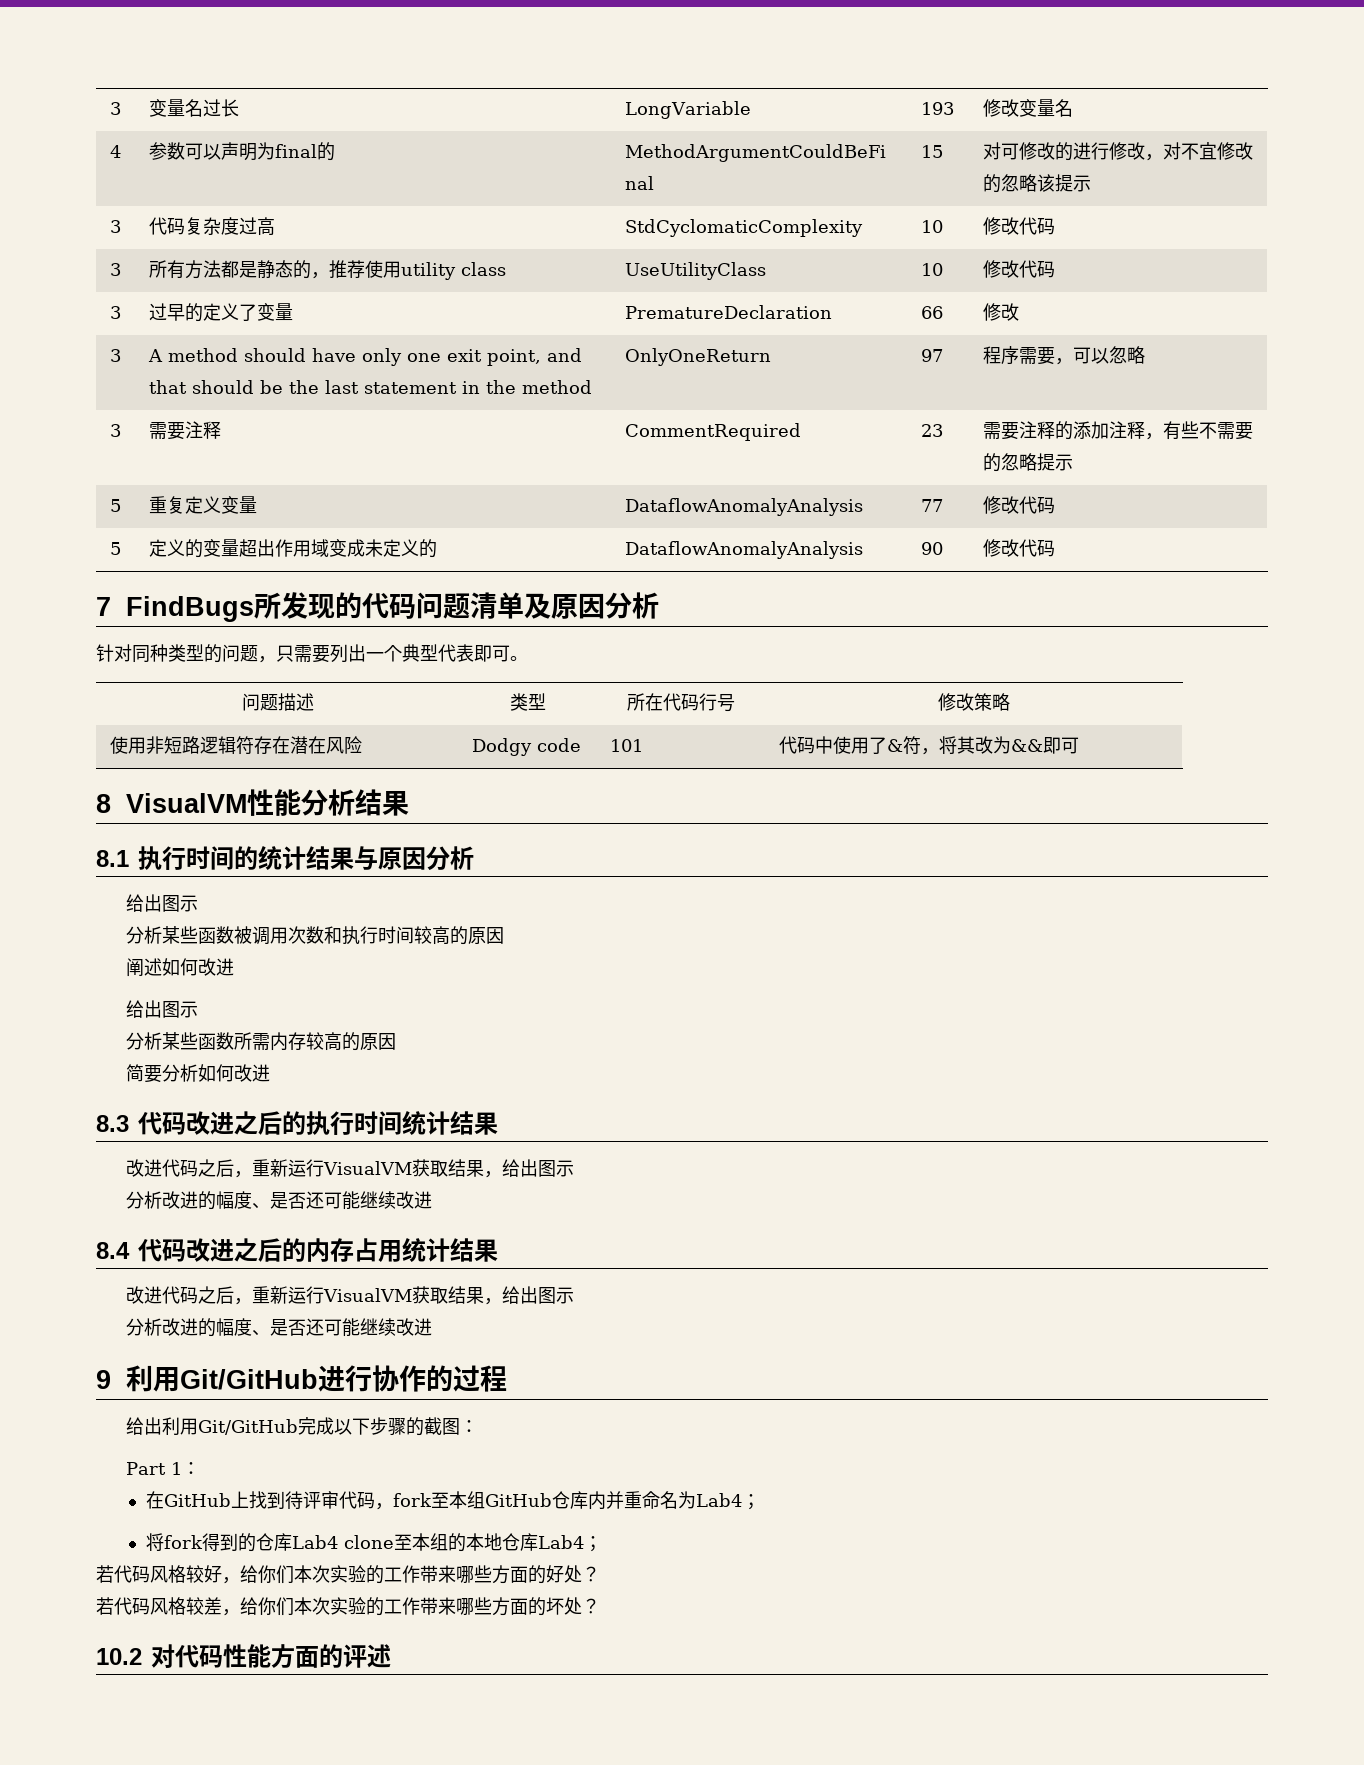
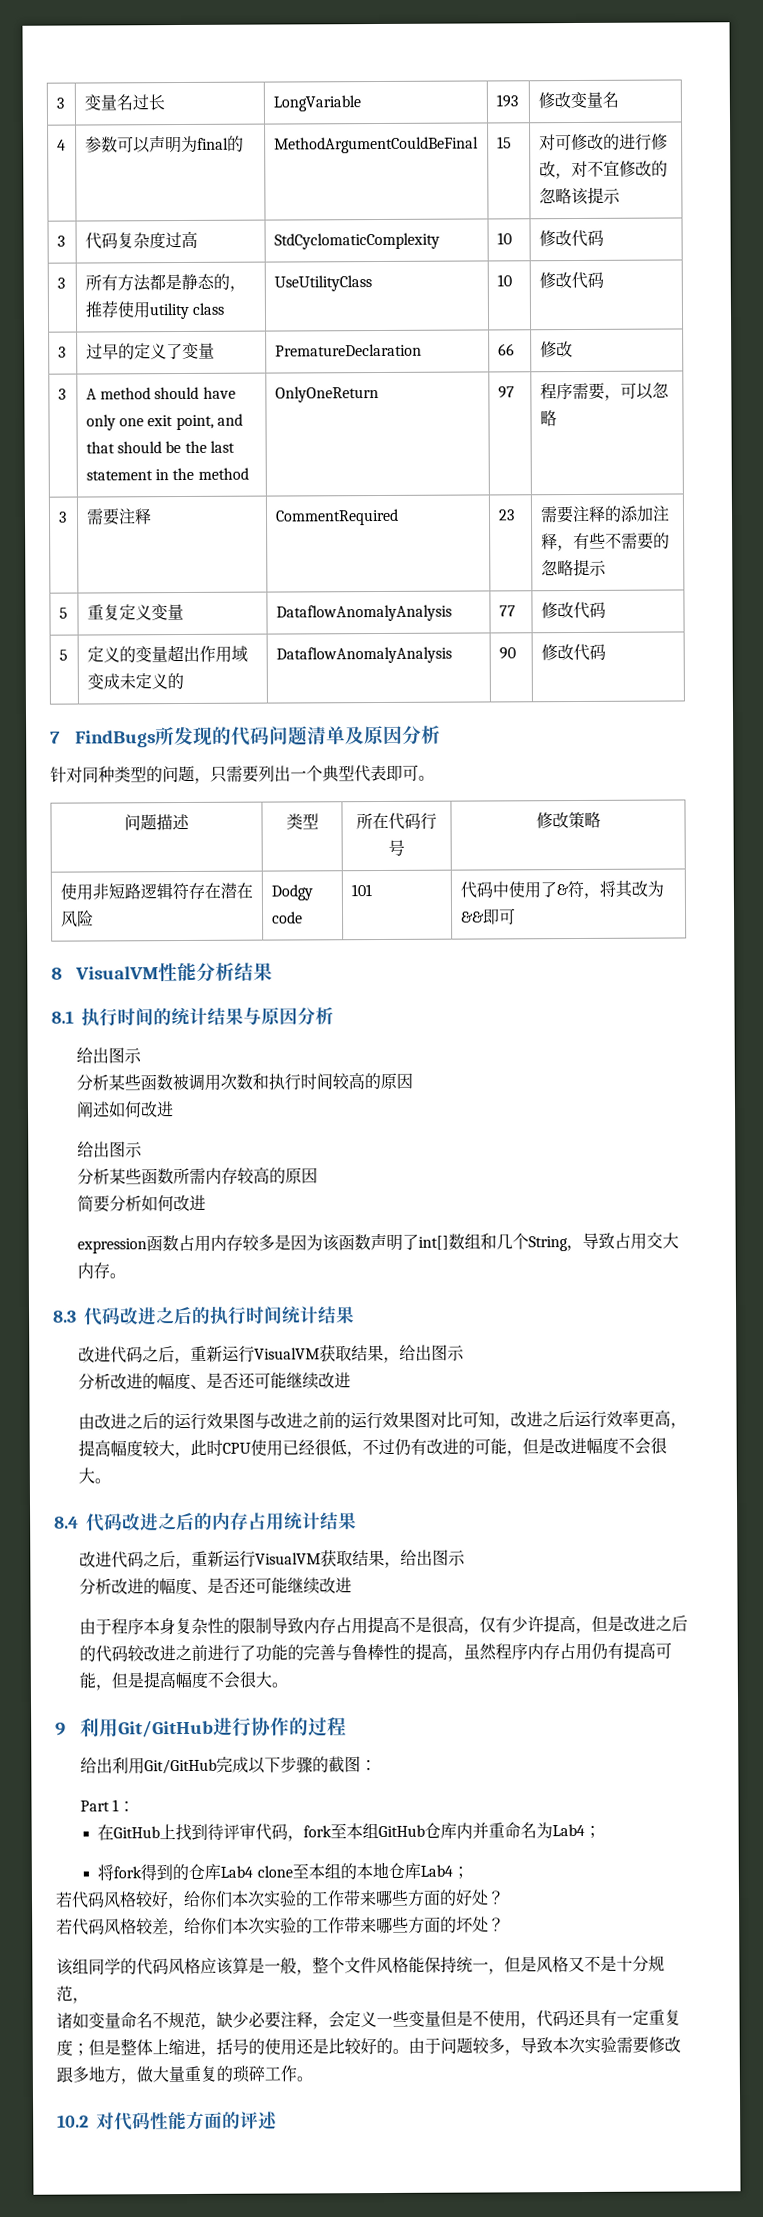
+ expression函数占用内存较多是因为该函数声明了int[]数组和几个String，导致占用交大内存。
+ 由改进之后的运行效果图与改进之前的运行效果图对比可知，改进之后运行效率更高，提高幅度较大，此时CPU使用已经很低，不过仍有改进的可能，但是改进幅度不会很大。
+ 由于程序本身复杂性的限制导致内存占用提高不是很高，仅有少许提高，但是改进之后的代码较改进之前进行了功能的完善与鲁棒性的提高，虽然程序内存占用仍有提高可能，但是提高幅度不会很大。
+ 该组同学的代码风格应该算是一般，整个文件风格能保持统一，但是风格又不是十分规范，
+ 诸如变量命名不规范，缺少必要注释，会定义一些变量但是不使用，代码还具有一定重复度；但是整体上缩进，括号的使用还是比较好的。由于问题较多，导致本次实验需要修改跟多地方，做大量重复的琐碎工作。

